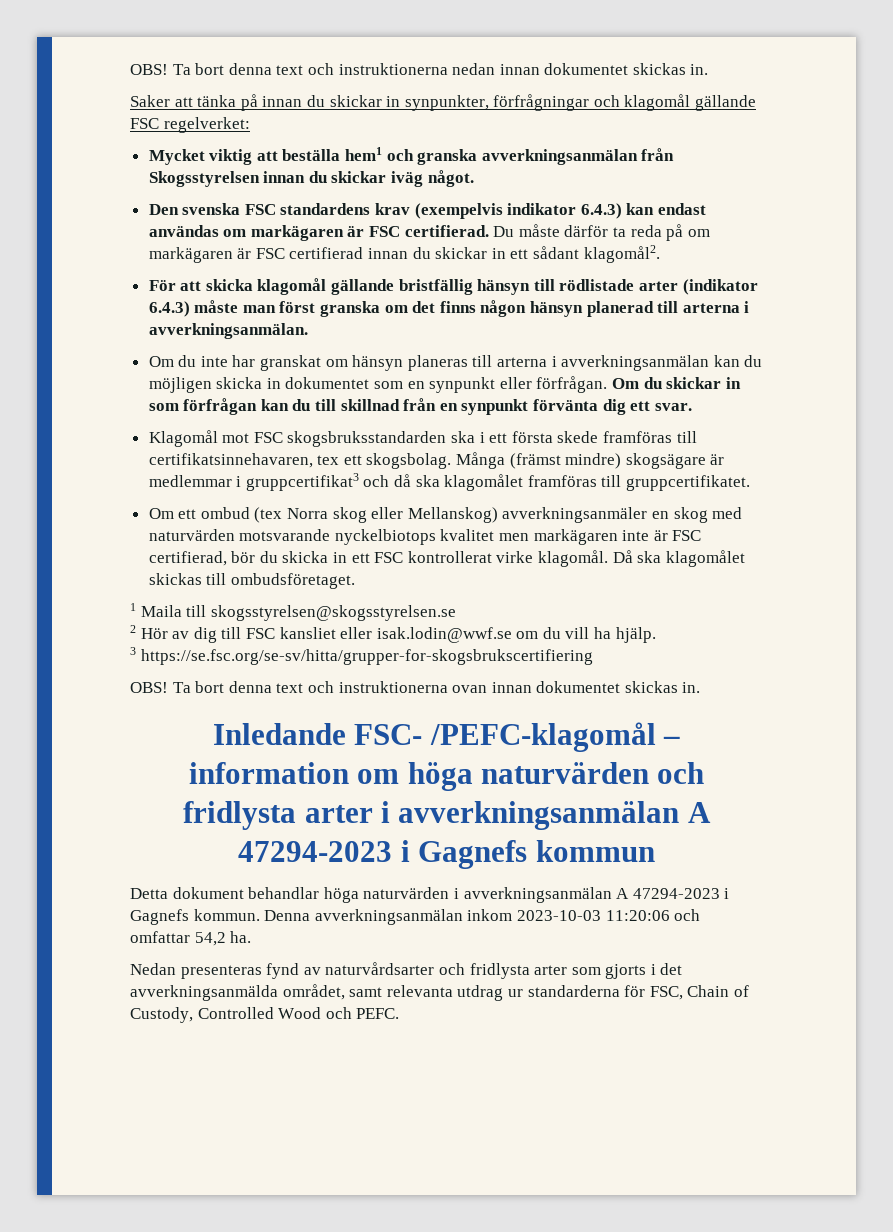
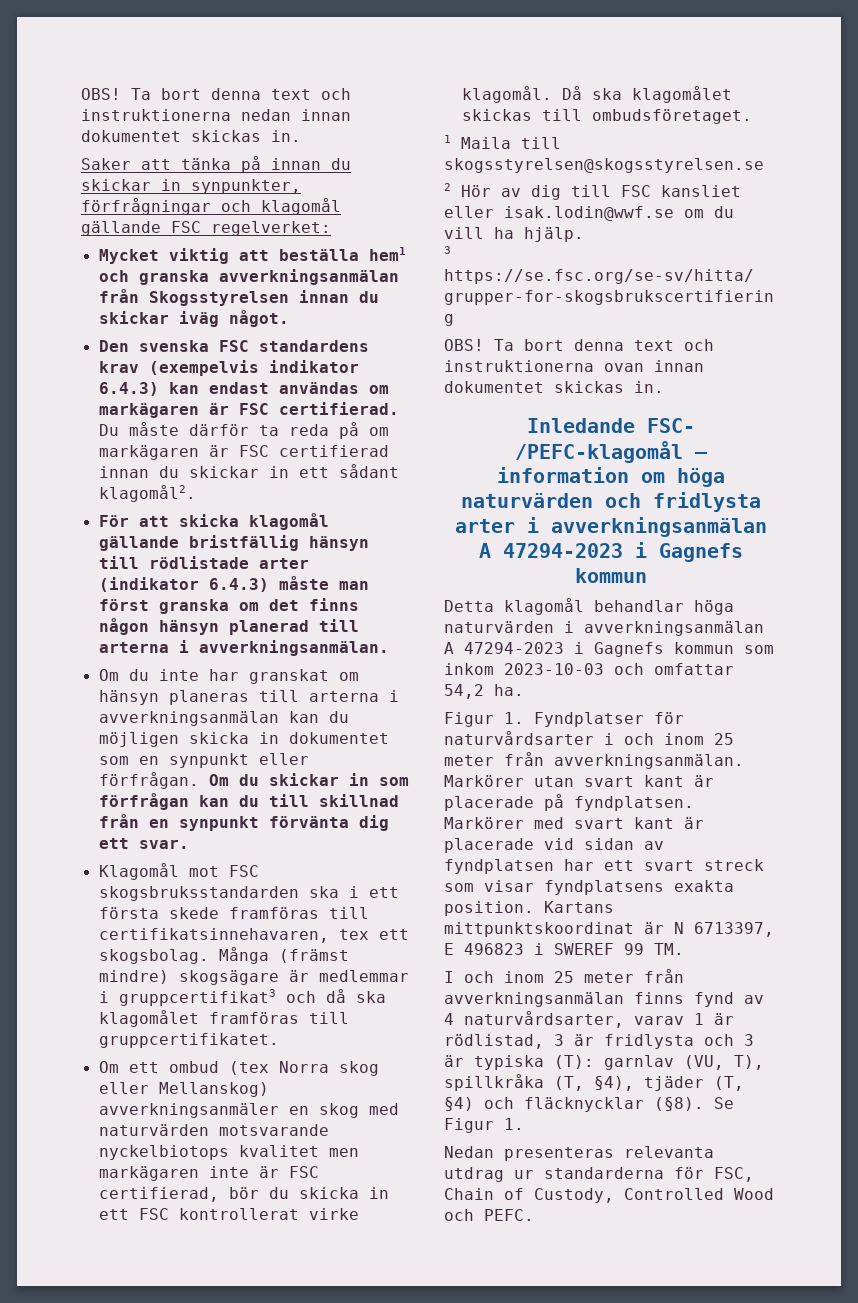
- Detta dokument behandlar höga naturvärden i avverkningsanmälan A 47294-2023 i Gagnefs kommun. Denna avverkningsanmälan inkom 2023-10-03 11:20:06 och omfattar 54,2 ha.
+ Detta klagomål behandlar höga naturvärden i avverkningsanmälan A 47294-2023 i Gagnefs kommun som inkom 2023-10-03 och omfattar 54,2 ha.
- Nedan presenteras fynd av naturvårdsarter och fridlysta arter som gjorts i det avverkningsanmälda området, samt relevanta utdrag ur standarderna för FSC, Chain of Custody, Controlled Wood och PEFC.
+ Figur 1. Fyndplatser för naturvårdsarter i och inom 25 meter från avverkningsanmälan. Markörer utan svart kant är placerade på fyndplatsen. Markörer med svart kant är placerade vid sidan av fyndplatsen har ett svart streck som visar fyndplatsens exakta position. Kartans mittpunktskoordinat är N 6713397, E 496823 i SWEREF 99 TM.
+ I och inom 25 meter från avverkningsanmälan finns fynd av 4 naturvårdsarter, varav 1 är rödlistad, 3 är fridlysta och 3 är typiska (T): garnlav (VU, T), spillkråka (T, §4), tjäder (T, §4) och fläcknycklar (§8). Se Figur 1.
+ Nedan presenteras relevanta utdrag ur standarderna för FSC, Chain of Custody, Controlled Wood och PEFC.

